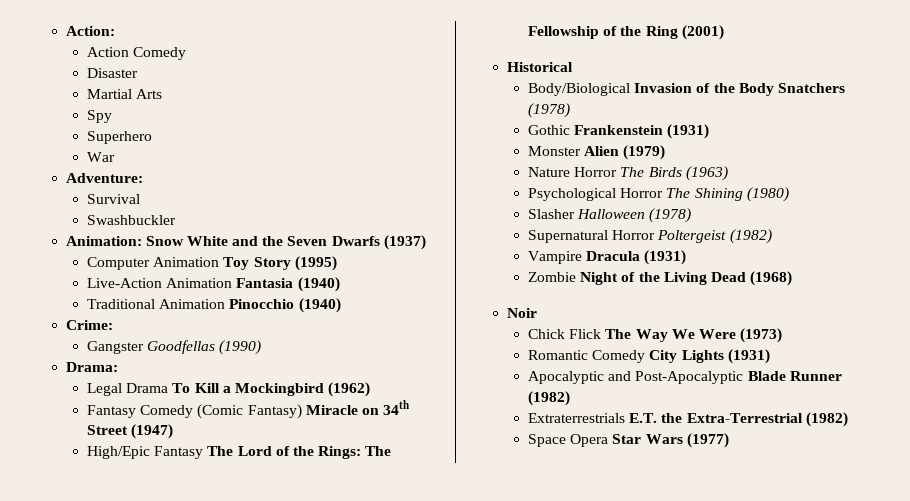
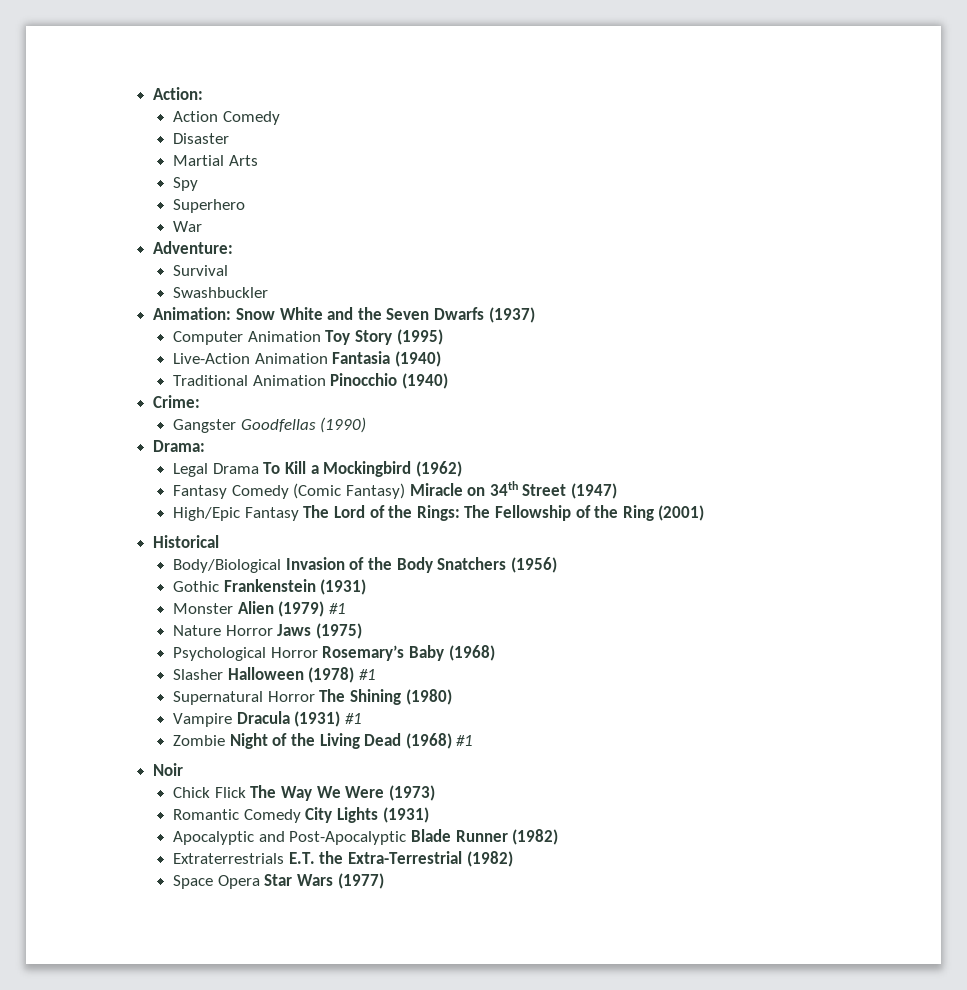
- Body/Biological Invasion of the Body Snatchers (1978)
+ Body/Biological Invasion of the Body Snatchers (1956)
- Monster Alien (1979)
+ Monster Alien (1979) #1
- Nature Horror The Birds (1963)
+ Nature Horror Jaws (1975)
- Psychological Horror The Shining (1980)
- Slasher Halloween (1978)
- Supernatural Horror Poltergeist (1982)
+ Psychological Horror Rosemary’s Baby (1968)
+ Slasher Halloween (1978) #1
+ Supernatural Horror The Shining (1980)
- Vampire Dracula (1931)
+ Vampire Dracula (1931) #1
- Zombie Night of the Living Dead (1968)
+ Zombie Night of the Living Dead (1968) #1

